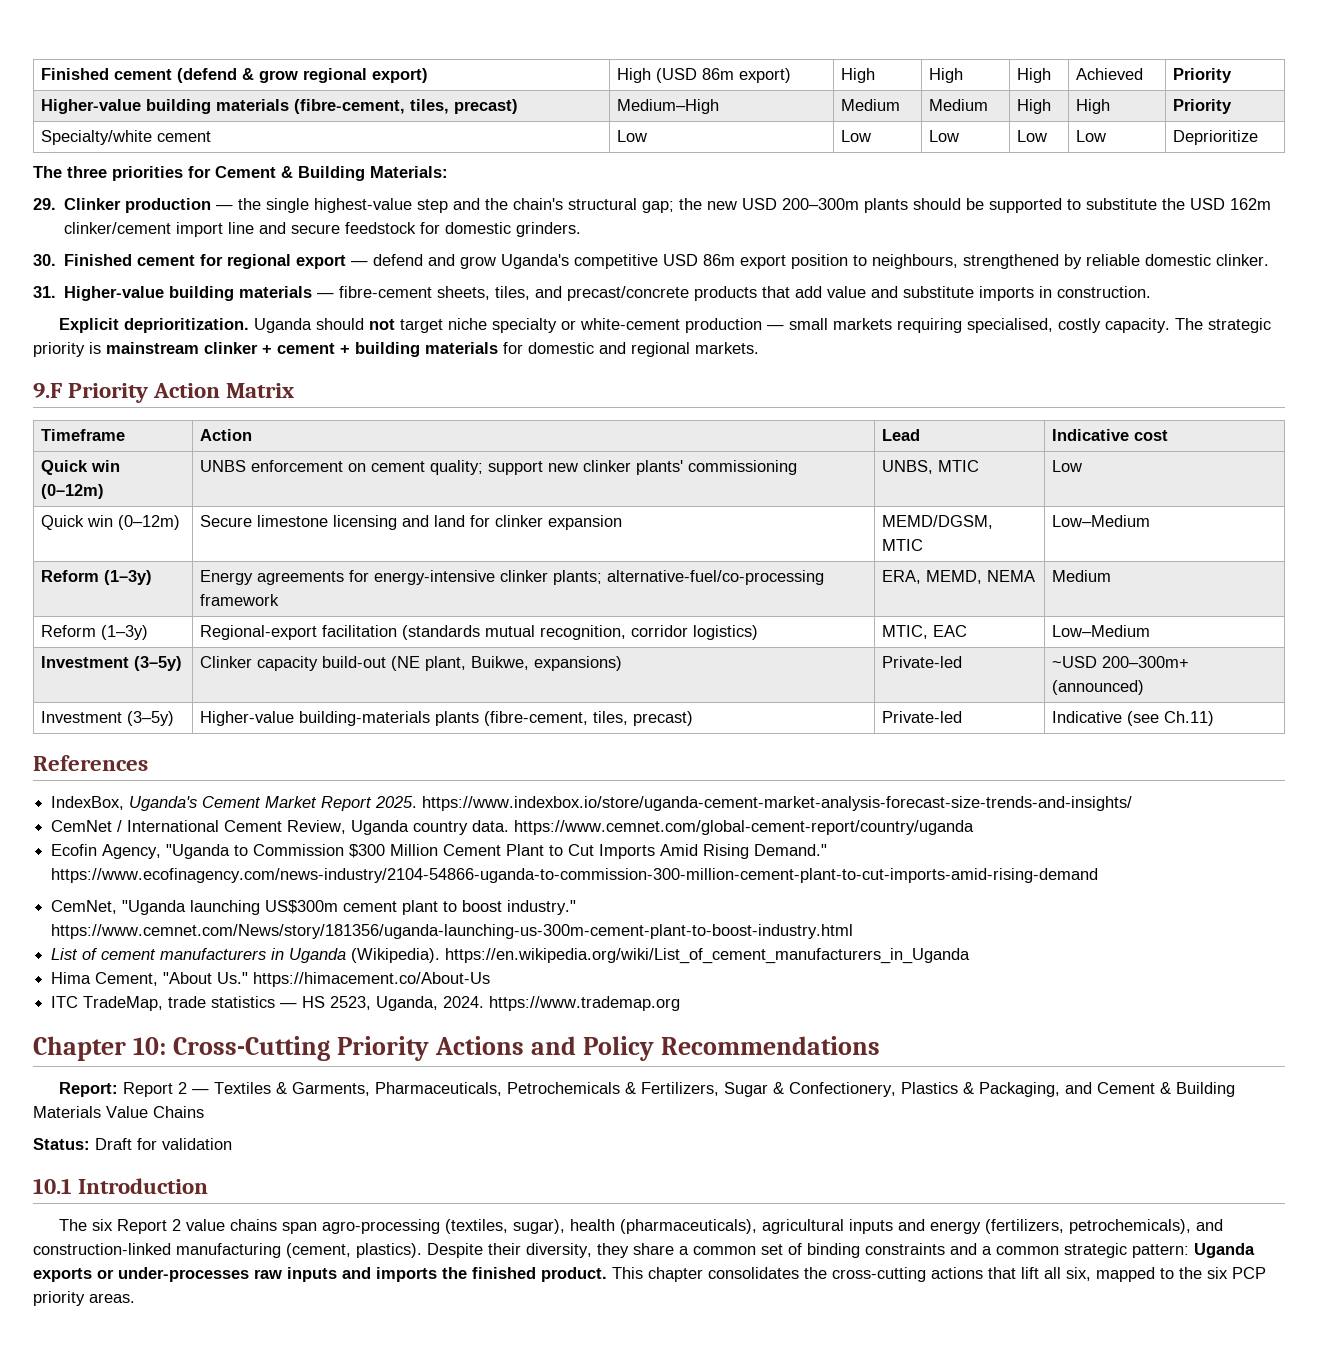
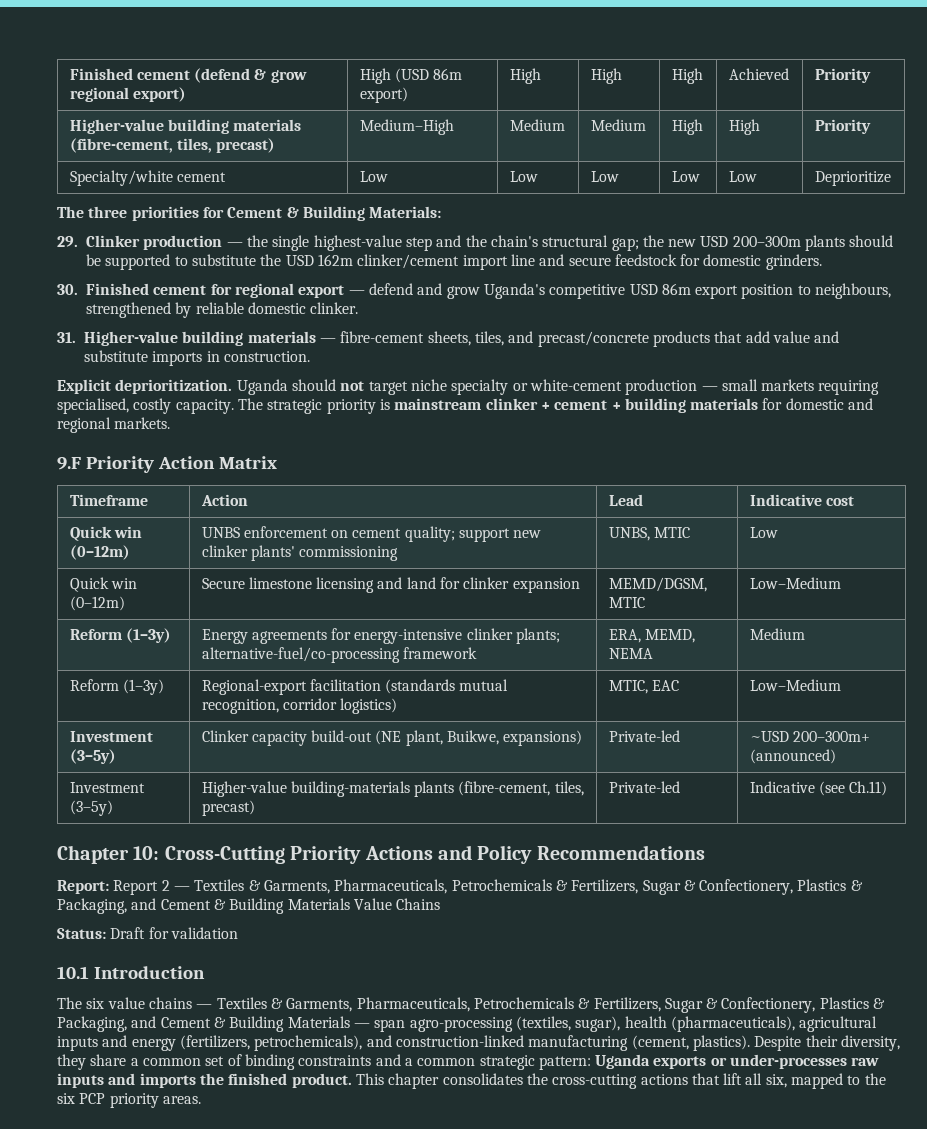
- References
- IndexBox, Uganda's Cement Market Report 2025. https://www.indexbox.io/store/uganda-cement-market-analysis-forecast-size-trends-and-insights/
- CemNet / International Cement Review, Uganda country data. https://www.cemnet.com/global-cement-report/country/uganda
- Ecofin Agency, "Uganda to Commission $300 Million Cement Plant to Cut Imports Amid Rising Demand." https://www.ecofinagency.com/news-industry/2104-54866-uganda-to-commission-300-million-cement-plant-to-cut-imports-amid-rising-demand
- CemNet, "Uganda launching US$300m cement plant to boost industry." https://www.cemnet.com/News/story/181356/uganda-launching-us-300m-cement-plant-to-boost-industry.html
- List of cement manufacturers in Uganda (Wikipedia). https://en.wikipedia.org/wiki/List_of_cement_manufacturers_in_Uganda
- Hima Cement, "About Us." https://himacement.co/About-Us
- ITC TradeMap, trade statistics — HS 2523, Uganda, 2024. https://www.trademap.org
- The six Report 2 value chains span agro-processing (textiles, sugar), health (pharmaceuticals), agricultural inputs and energy (fertilizers, petrochemicals), and construction-linked manufacturing (cement, plastics).
+ The six value chains — Textiles & Garments, Pharmaceuticals, Petrochemicals & Fertilizers, Sugar & Confectionery, Plastics & Packaging, and Cement & Building Materials — span agro-processing (textiles, sugar), health (pharmaceuticals), agricultural inputs and energy (fertilizers, petrochemicals), and construction-linked manufacturing (cement, plastics).

